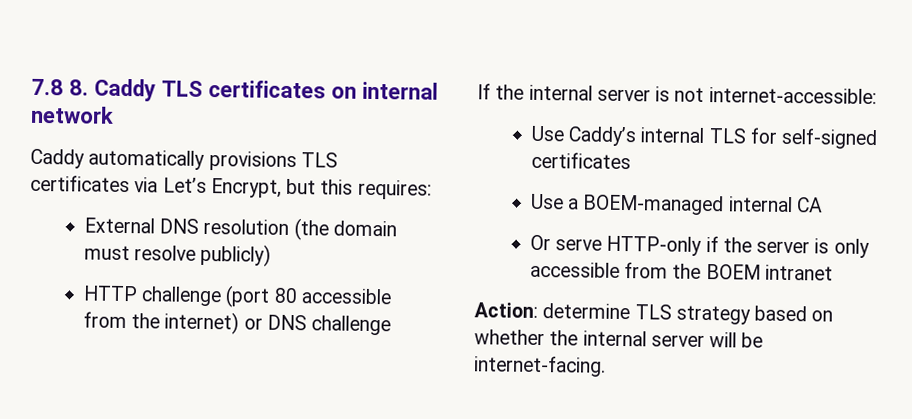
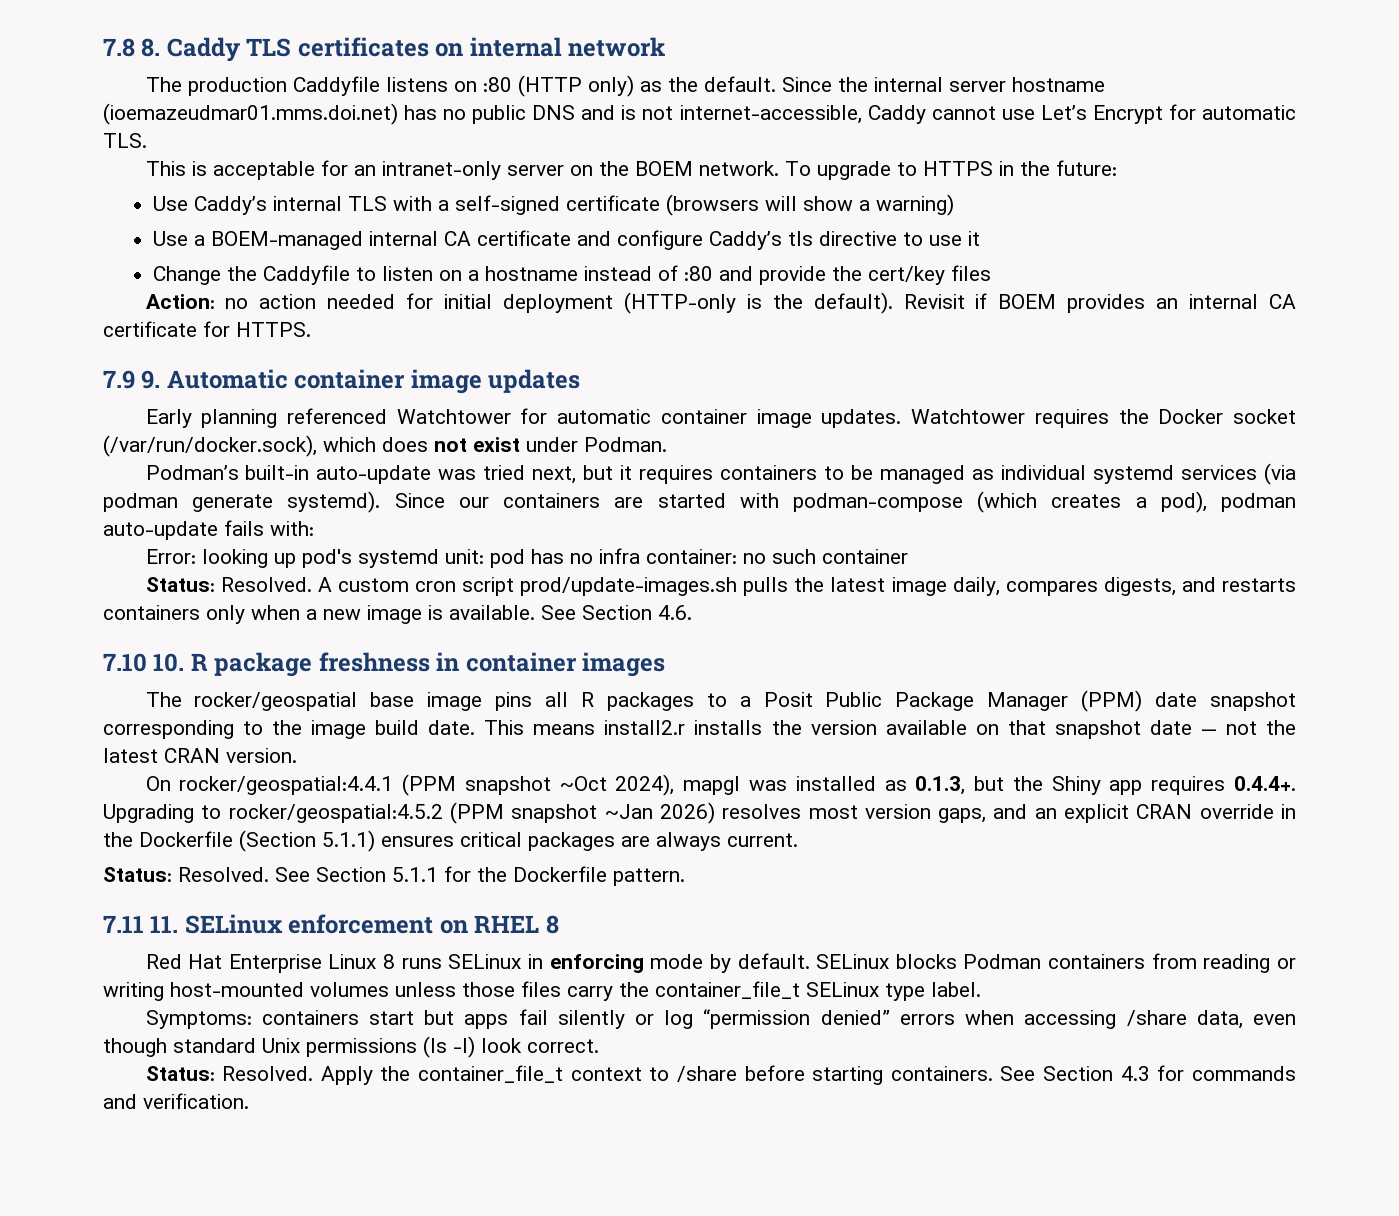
- Caddy automatically provisions TLS certificates via Let’s Encrypt, but this requires:
- External DNS resolution (the domain must resolve publicly)
- HTTP challenge (port 80 accessible from the internet) or DNS challenge
- If the internal server is not internet-accessible:
- Use Caddy’s internal TLS for self-signed certificates
+ The production Caddyfile listens on :80 (HTTP only) as the default. Since the internal server hostname (ioemazeudmar01.mms.doi.net) has no public DNS and is not internet-accessible, Caddy cannot use Let’s Encrypt for automatic TLS.
+ This is acceptable for an intranet-only server on the BOEM network. To upgrade to HTTPS in the future:
+ Use Caddy’s internal TLS with a self-signed certificate (browsers will show a warning)
- Use a BOEM-managed internal CA
- Or serve HTTP-only if the server is only accessible from the BOEM intranet
- Action: determine TLS strategy based on whether the internal server will be internet-facing.
+ Use a BOEM-managed internal CA certificate and configure Caddy’s tls directive to use it
+ Change the Caddyfile to listen on a hostname instead of :80 and provide the cert/key files
+ Action: no action needed for initial deployment (HTTP-only is the default). Revisit if BOEM provides an internal CA certificate for HTTPS.
+ 7.9 9. Automatic container image updates
+ Early planning referenced Watchtower for automatic container image updates. Watchtower requires the Docker socket (/var/run/docker.sock), which does not exist under Podman.
+ Podman’s built-in auto-update was tried next, but it requires containers to be managed as individual systemd services (via podman generate systemd). Since our containers are started with podman-compose (which creates a pod), podman auto-update fails with:
+ Error: looking up pod's systemd unit: pod has no infra container: no such container
+ Status: Resolved. A custom cron script prod/update-images.sh pulls the latest image daily, compares digests, and restarts containers only when a new image is available. See Section 4.6.
+ 7.10 10. R package freshness in container images
+ The rocker/geospatial base image pins all R packages to a Posit Public Package Manager (PPM) date snapshot corresponding to the image build date. This means install2.r installs the version available on that snapshot date — not the latest CRAN version.
+ On rocker/geospatial:4.4.1 (PPM snapshot ~Oct 2024), mapgl was installed as 0.1.3, but the Shiny app requires 0.4.4+. Upgrading to rocker/geospatial:4.5.2 (PPM snapshot ~Jan 2026) resolves most version gaps, and an explicit CRAN override in the Dockerfile (Section 5.1.1) ensures critical packages are always current.
+ Status: Resolved. See Section 5.1.1 for the Dockerfile pattern.
+ 7.11 11. SELinux enforcement on RHEL 8
+ Red Hat Enterprise Linux 8 runs SELinux in enforcing mode by default. SELinux blocks Podman containers from reading or writing host-mounted volumes unless those files carry the container_file_t SELinux type label.
+ Symptoms: containers start but apps fail silently or log “permission denied” errors when accessing /share data, even though standard Unix permissions (ls -l) look correct.
+ Status: Resolved. Apply the container_file_t context to /share before starting containers. See Section 4.3 for commands and verification.

